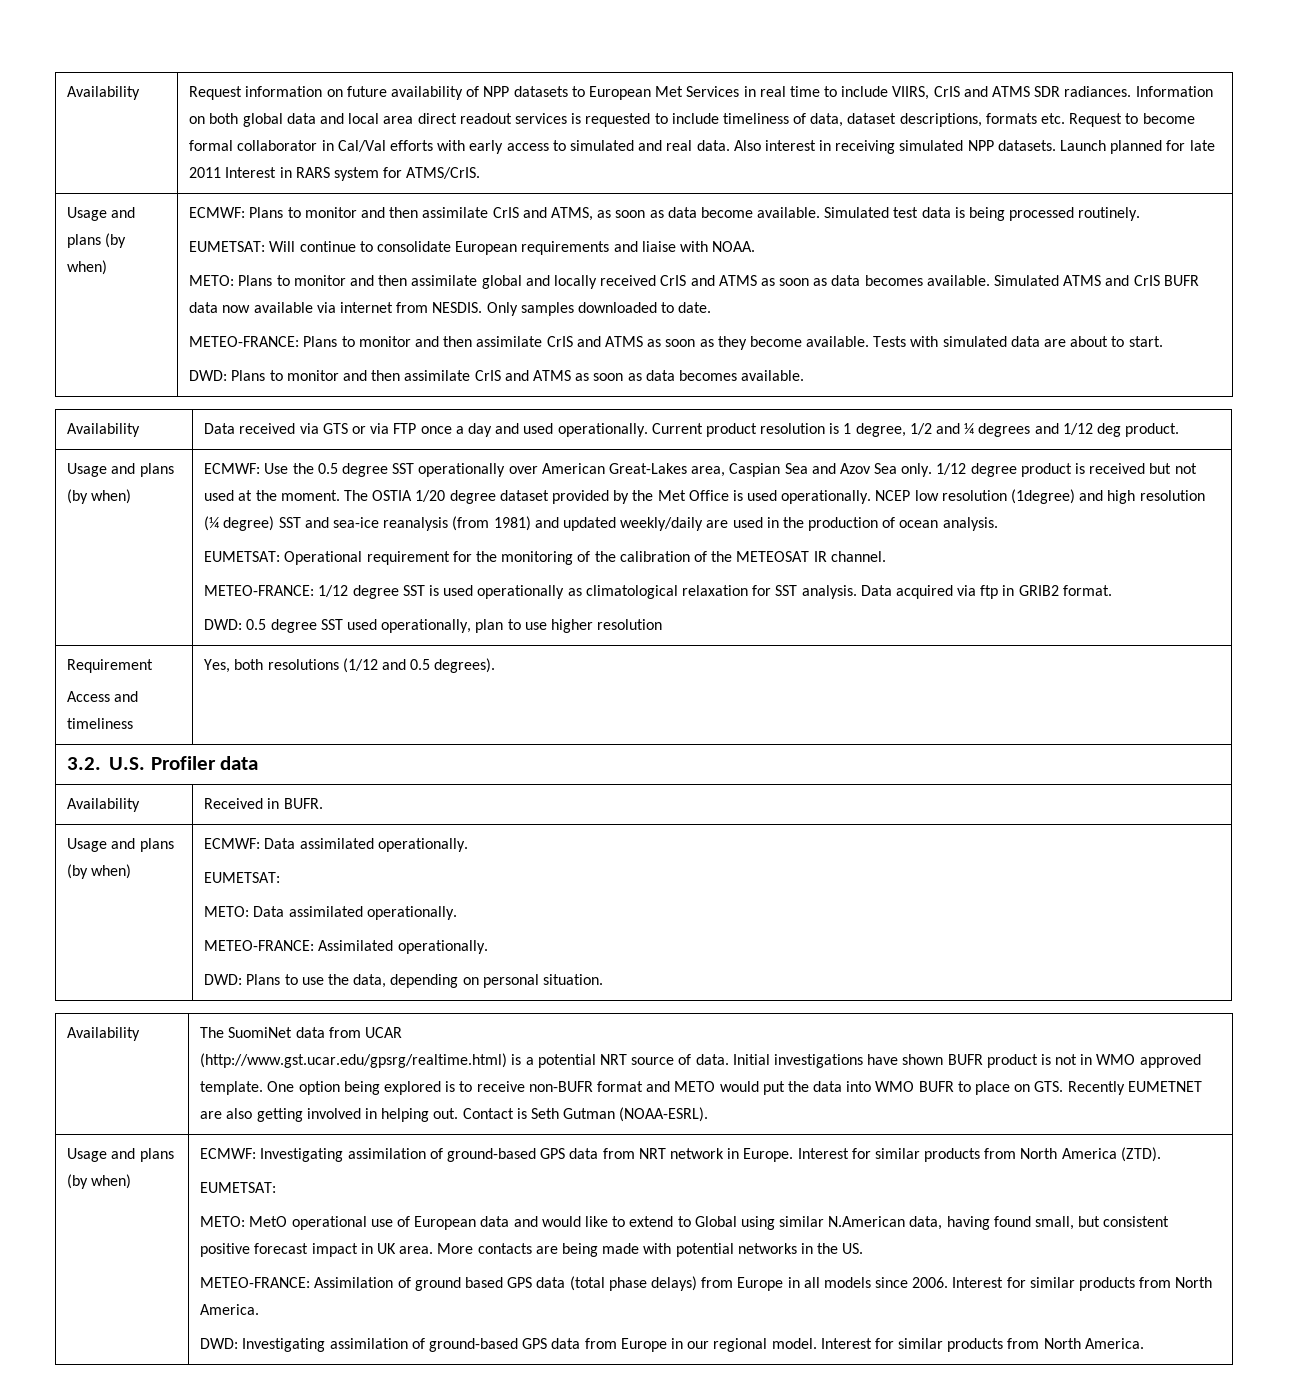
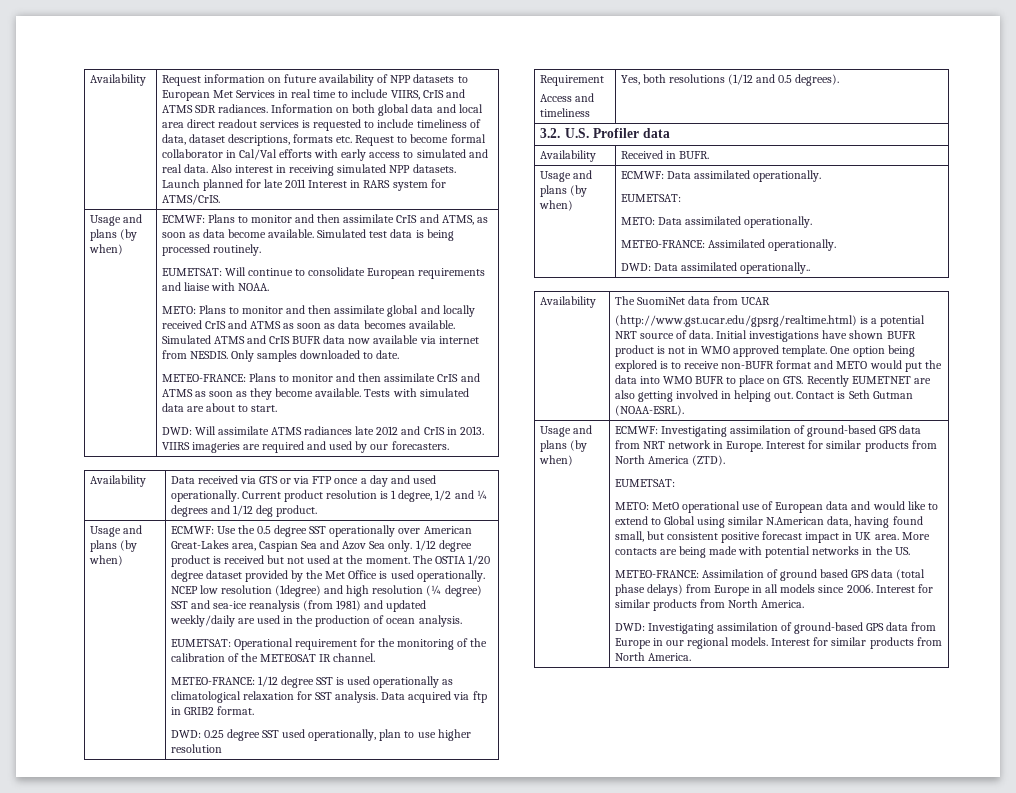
- DWD: Plans to monitor and then assimilate CrIS and ATMS as soon as data becomes available.
+ DWD: Will assimilate ATMS radiances late 2012 and CrIS in 2013. VIIRS imageries are required and used by our forecasters.
- DWD: 0.5 degree SST used operationally, plan to use higher resolution
+ DWD: 0.25 degree SST used operationally, plan to use higher resolution
  Usage and plans (by when) | ECMWF: Data assimilated operationally.
  EUMETSAT:
  METO: Data assimilated operationally.
  METEO-FRANCE: Assimilated operationally.
- DWD: Plans to use the data, depending on personal situation.
+ DWD: Data assimilated operationally..
- DWD: Investigating assimilation of ground-based GPS data from Europe in our regional model.
+ DWD: Investigating assimilation of ground-based GPS data from Europe in our regional models.

